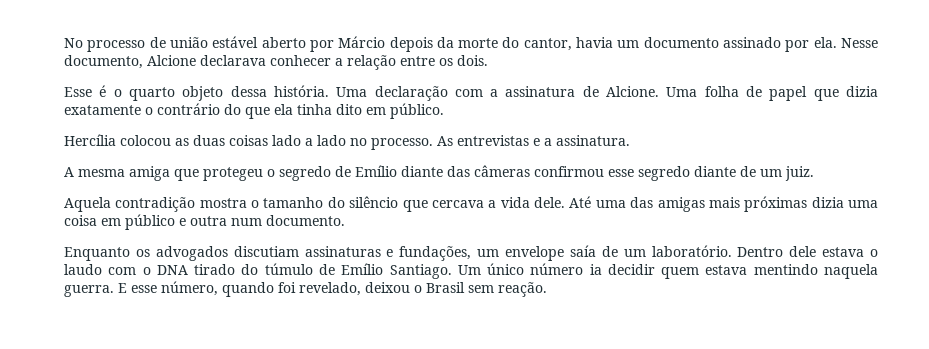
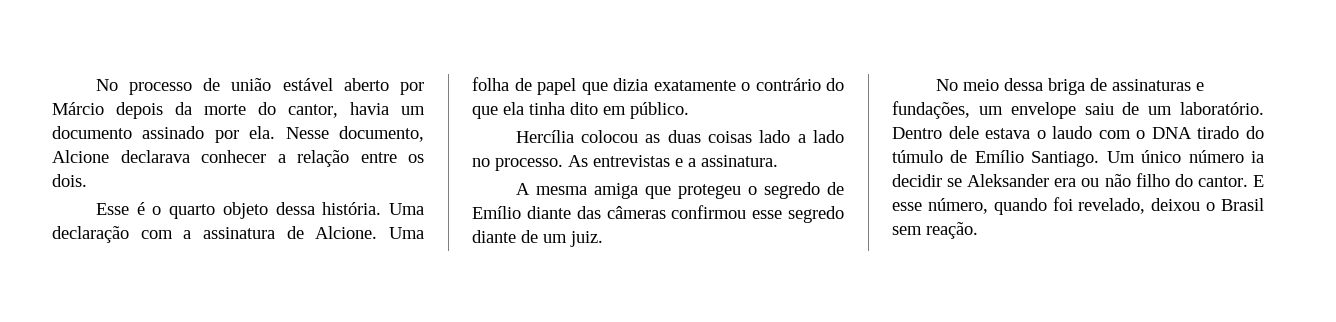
- Aquela contradição mostra o tamanho do silêncio que cercava a vida dele. Até uma das amigas mais próximas dizia uma coisa em público e outra num documento.
- Enquanto os advogados discutiam assinaturas e fundações, um envelope saía de um laboratório.
+ No meio dessa briga de assinaturas e fundações, um envelope saiu de um laboratório.
- Um único número ia decidir quem estava mentindo naquela guerra.
+ Um único número ia decidir se Aleksander era ou não filho do cantor.

